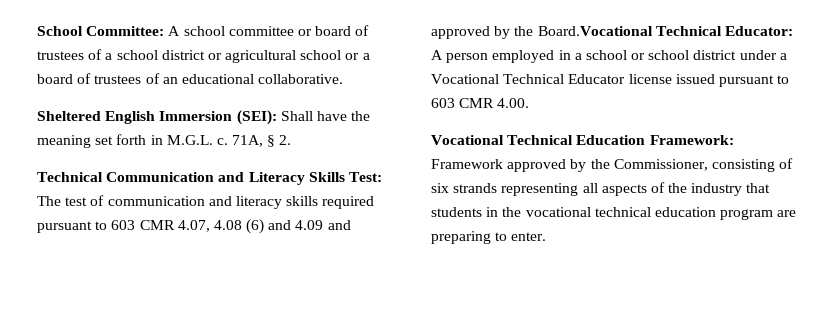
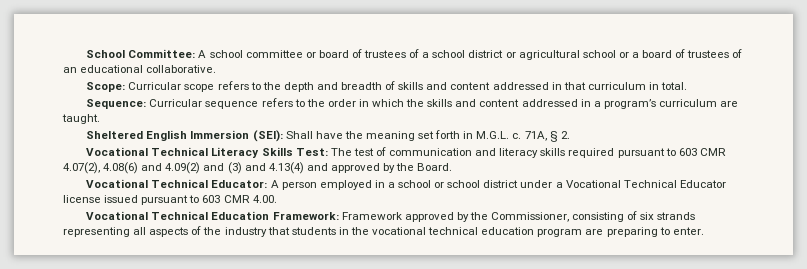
+ Scope: Curricular scope refers to the depth and breadth of skills and content addressed in that curriculum in total.
+ Sequence: Curricular sequence refers to the order in which the skills and content addressed in a program’s curriculum are taught.
- Technical Communication and Literacy Skills Test: The test of communication and literacy skills required pursuant to 603 CMR 4.07, 4.08 (6) and 4.09 and approved by the Board.Vocational Technical Educator: A person employed in a school or school district under a Vocational Technical Educator license issued pursuant to 603 CMR 4.00.
+ Vocational Technical Literacy Skills Test: The test of communication and literacy skills required pursuant to 603 CMR 4.07(2), 4.08(6) and 4.09(2) and (3) and 4.13(4) and approved by the Board.
+ Vocational Technical Educator: A person employed in a school or school district under a Vocational Technical Educator license issued pursuant to 603 CMR 4.00.

